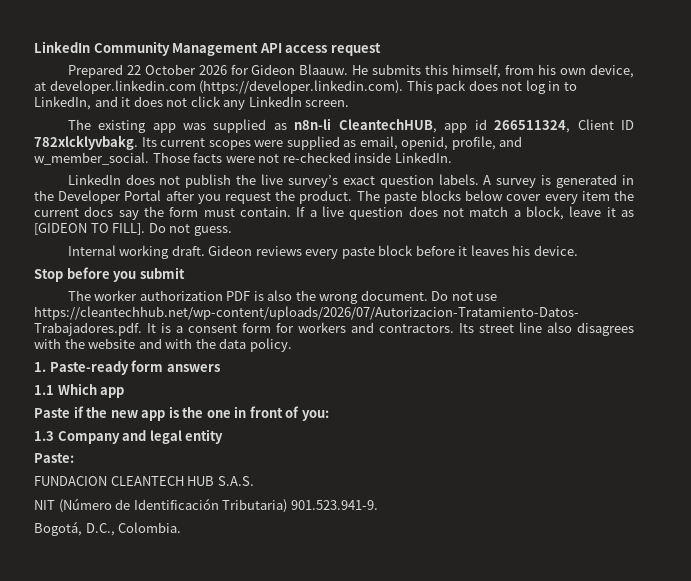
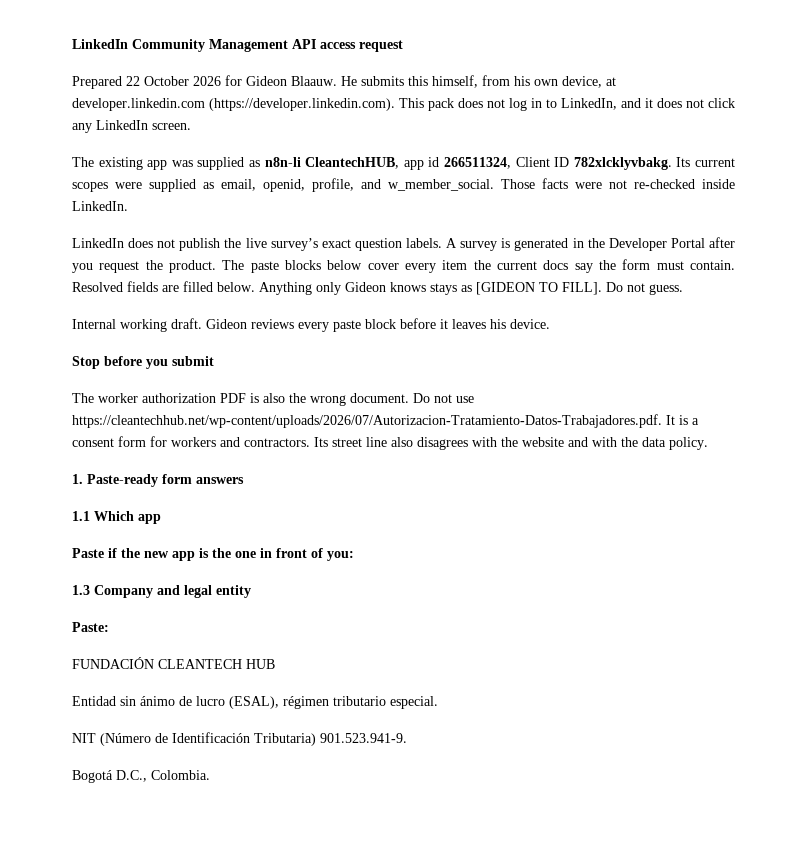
- If a live question does not match a block, leave it as [GIDEON TO FILL].
+ Resolved fields are filled below. Anything only Gideon knows stays as [GIDEON TO FILL].
- FUNDACION CLEANTECH HUB S.A.S.
+ FUNDACIÓN CLEANTECH HUB
+ Entidad sin ánimo de lucro (ESAL), régimen tributario especial.
- Bogotá, D.C., Colombia.
+ Bogotá D.C., Colombia.

